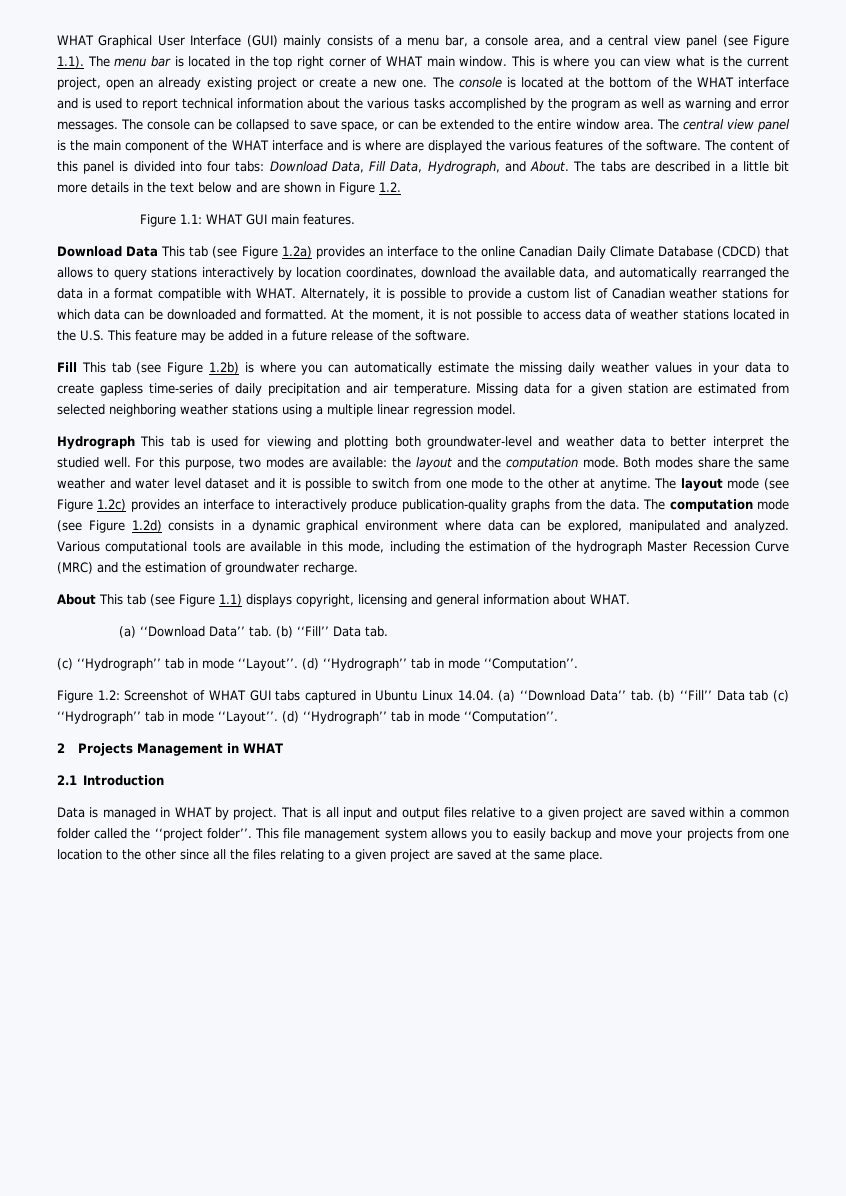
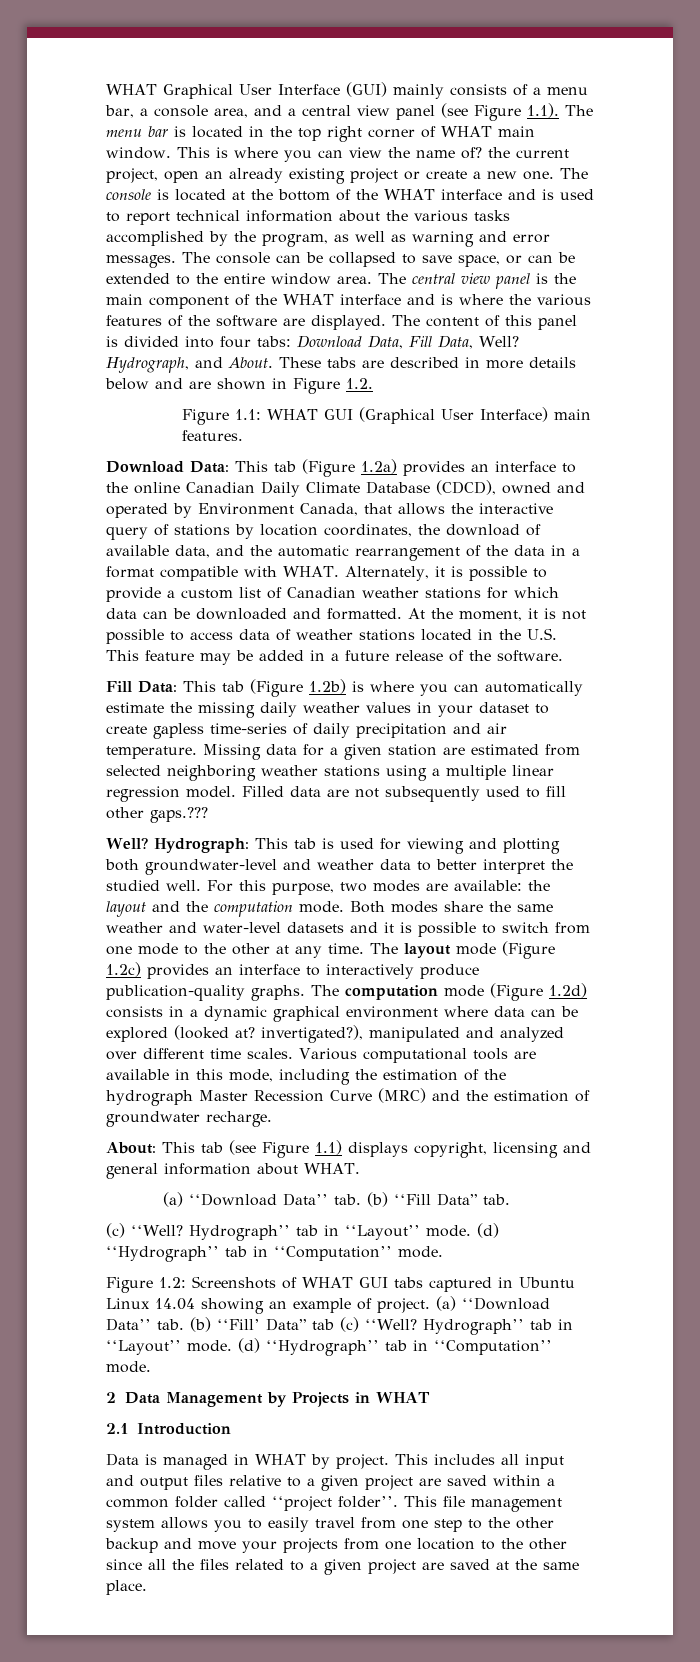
- This is where you can view what is the current project, open an already existing project or create a new one.
+ This is where you can view the name of? the current project, open an already existing project or create a new one.
- The console is located at the bottom of the WHAT interface and is used to report technical information about the various tasks accomplished by the program as well as warning and error messages.
+ The console is located at the bottom of the WHAT interface and is used to report technical information about the various tasks accomplished by the program, as well as warning and error messages.
- The central view panel is the main component of the WHAT interface and is where are displayed the various features of the software.
+ The central view panel is the main component of the WHAT interface and is where the various features of the software are displayed.
- The content of this panel is divided into four tabs: Download Data, Fill Data, Hydrograph, and About.
+ The content of this panel is divided into four tabs: Download Data, Fill Data, Well? Hydrograph, and About.
- The tabs are described in a little bit more details in the text below and are shown in Figure 1.2.
+ These tabs are described in more details below and are shown in Figure 1.2.
- Figure 1.1: WHAT GUI main features.
+ Figure 1.1: WHAT GUI (Graphical User Interface) main features.
- Download Data This tab (see Figure 1.2a) provides an interface to the online Canadian Daily Climate Database (CDCD) that allows to query stations interactively by location coordinates, download the available data, and automatically rearranged the data in a format compatible with WHAT.
+ Download Data: This tab (Figure 1.2a) provides an interface to the online Canadian Daily Climate Database (CDCD), owned and operated by Environment Canada, that allows the interactive query of stations by location coordinates, the download of available data, and the automatic rearrangement of the data in a format compatible with WHAT.
- Fill This tab (see Figure 1.2b) is where you can automatically estimate the missing daily weather values in your data to create gapless time-series of daily precipitation and air temperature.
+ Fill Data: This tab (Figure 1.2b) is where you can automatically estimate the missing daily weather values in your dataset to create gapless time-series of daily precipitation and air temperature.
- Missing data for a given station are estimated from selected neighboring weather stations using a multiple linear regression model.
- Hydrograph This tab is used for viewing and plotting both groundwater-level and weather data to better interpret the studied well.
+ Missing data for a given station are estimated from selected neighboring weather stations using a multiple linear regression model. Filled data are not subsequently used to fill other gaps.???
+ Well? Hydrograph: This tab is used for viewing and plotting both groundwater-level and weather data to better interpret the studied well.
- Both modes share the same weather and water level dataset and it is possible to switch from one mode to the other at anytime.
+ Both modes share the same weather and water-level datasets and it is possible to switch from one mode to the other at any time.
- The layout mode (see Figure 1.2c) provides an interface to interactively produce publication-quality graphs from the data.
+ The layout mode (Figure 1.2c) provides an interface to interactively produce publication-quality graphs.
- The computation mode (see Figure 1.2d) consists in a dynamic graphical environment where data can be explored, manipulated and analyzed.
+ The computation mode (Figure 1.2d) consists in a dynamic graphical environment where data can be explored (looked at? invertigated?), manipulated and analyzed over different time scales.
- About This tab (see Figure 1.1) displays copyright, licensing and general information about WHAT.
+ About: This tab (see Figure 1.1) displays copyright, licensing and general information about WHAT.
- (a) ‘‘Download Data’’ tab. (b) ‘‘Fill’’ Data tab.
- (c) ‘‘Hydrograph’’ tab in mode ‘‘Layout’’. (d) ‘‘Hydrograph’’ tab in mode ‘‘Computation’’.
+ (a) ‘‘Download Data’’ tab. (b) ‘‘Fill Data” tab.
+ (c) ‘‘Well? Hydrograph’’ tab in ‘‘Layout’’ mode. (d) ‘‘Hydrograph’’ tab in ‘‘Computation’’ mode.
- Figure 1.2: Screenshot of WHAT GUI tabs captured in Ubuntu Linux 14.04. (a) ‘‘Download Data’’ tab. (b) ‘‘Fill’’ Data tab (c) ‘‘Hydrograph’’ tab in mode ‘‘Layout’’. (d) ‘‘Hydrograph’’ tab in mode ‘‘Computation’’.
+ Figure 1.2: Screenshots of WHAT GUI tabs captured in Ubuntu Linux 14.04 showing an example of project. (a) ‘‘Download Data’’ tab. (b) ‘‘Fill’ Data” tab (c) ‘‘Well? Hydrograph’’ tab in ‘‘Layout’’ mode. (d) ‘‘Hydrograph’’ tab in ‘‘Computation’’ mode.
- 2 Projects Management in WHAT
+ 2 Data Management by Projects in WHAT
- That is all input and output files relative to a given project are saved within a common folder called the ‘‘project folder’’.
+ This includes all input and output files relative to a given project are saved within a common folder called ‘‘project folder’’.
- This file management system allows you to easily backup and move your projects from one location to the other since all the files relating to a given project are saved at the same place.
+ This file management system allows you to easily travel from one step to the other backup and move your projects from one location to the other since all the files related to a given project are saved at the same place.

